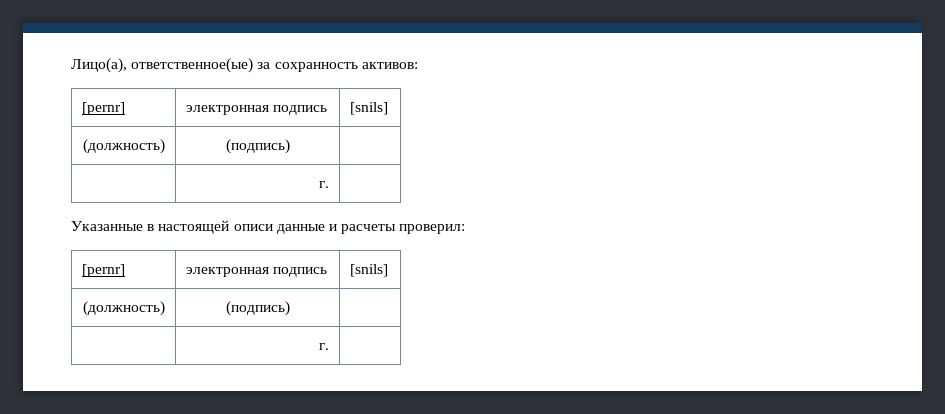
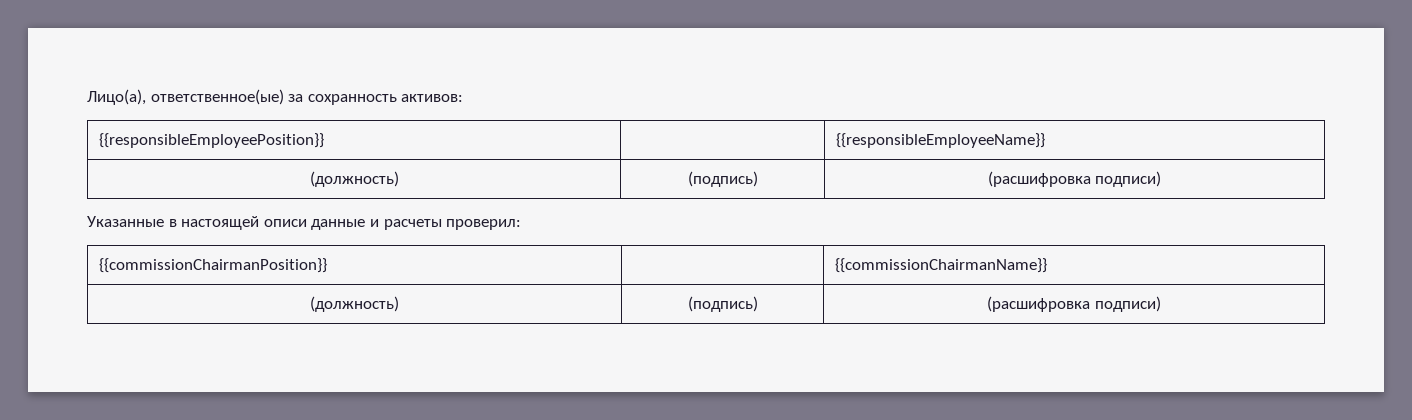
  Лицо(а), ответственное(ые) за сохранность активов:
- [pernr] | электронная подпись | [snils]
- (должность) | (подпись) |
- | г. |
+ {{responsibleEmployeePosition}} | | {{responsibleEmployeeName}}
+ (должность) | (подпись) | (расшифровка подписи)
  Указанные в настоящей описи данные и расчеты проверил:
- [pernr] | электронная подпись | [snils]
- (должность) | (подпись) |
- | г. |
+ {{commissionChairmanPosition}} | | {{commissionChairmanName}}
+ (должность) | (подпись) | (расшифровка подписи)

